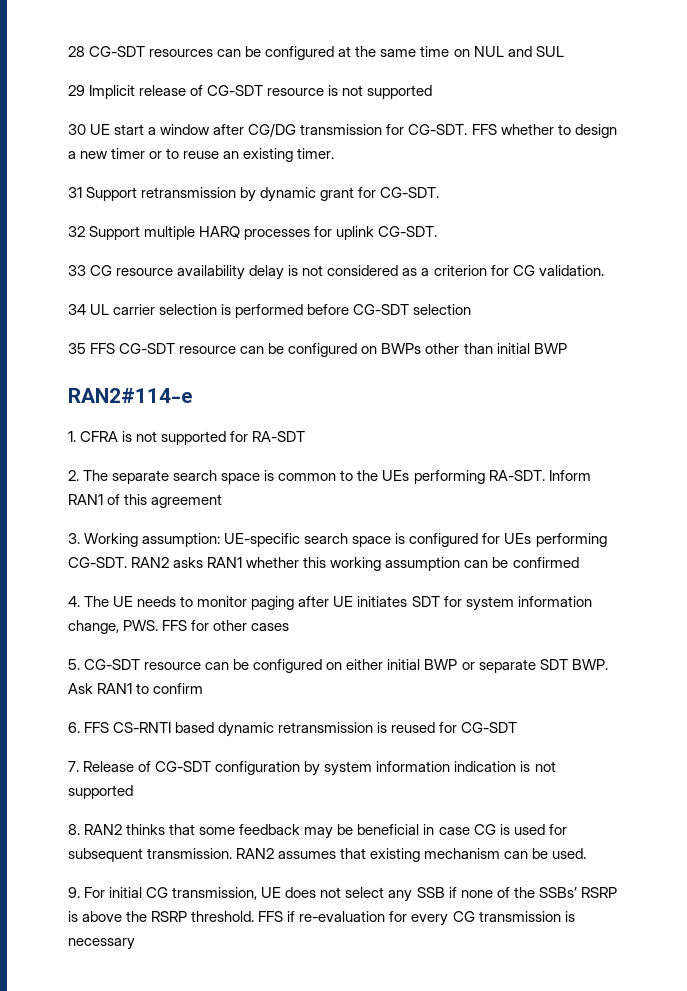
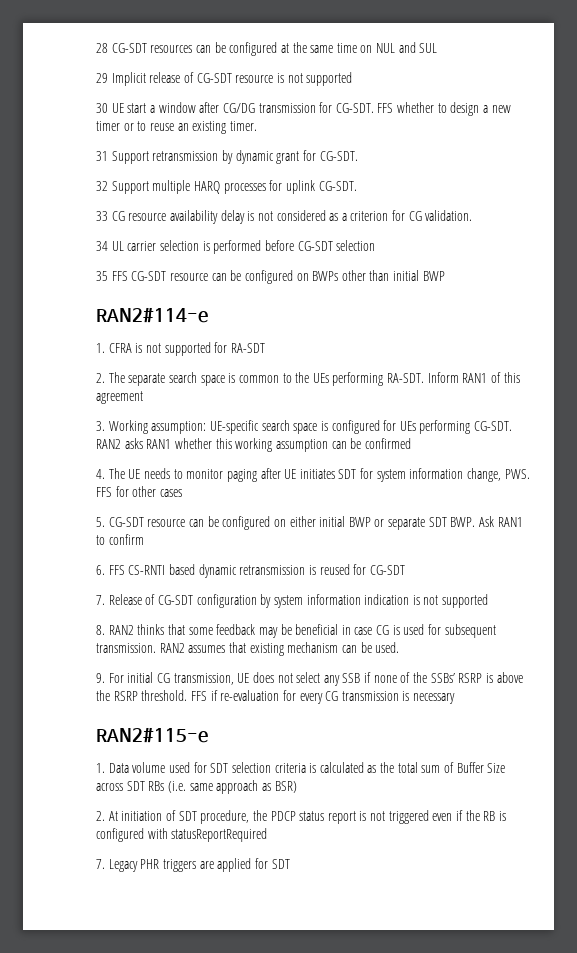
+ RAN2#115-e
+ 1. Data volume used for SDT selection criteria is calculated as the total sum of Buffer Size across SDT RBs (i.e. same approach as BSR)
+ 2. At initiation of SDT procedure, the PDCP status report is not triggered even if the RB is configured with statusReportRequired
+ 7. Legacy PHR triggers are applied for SDT

